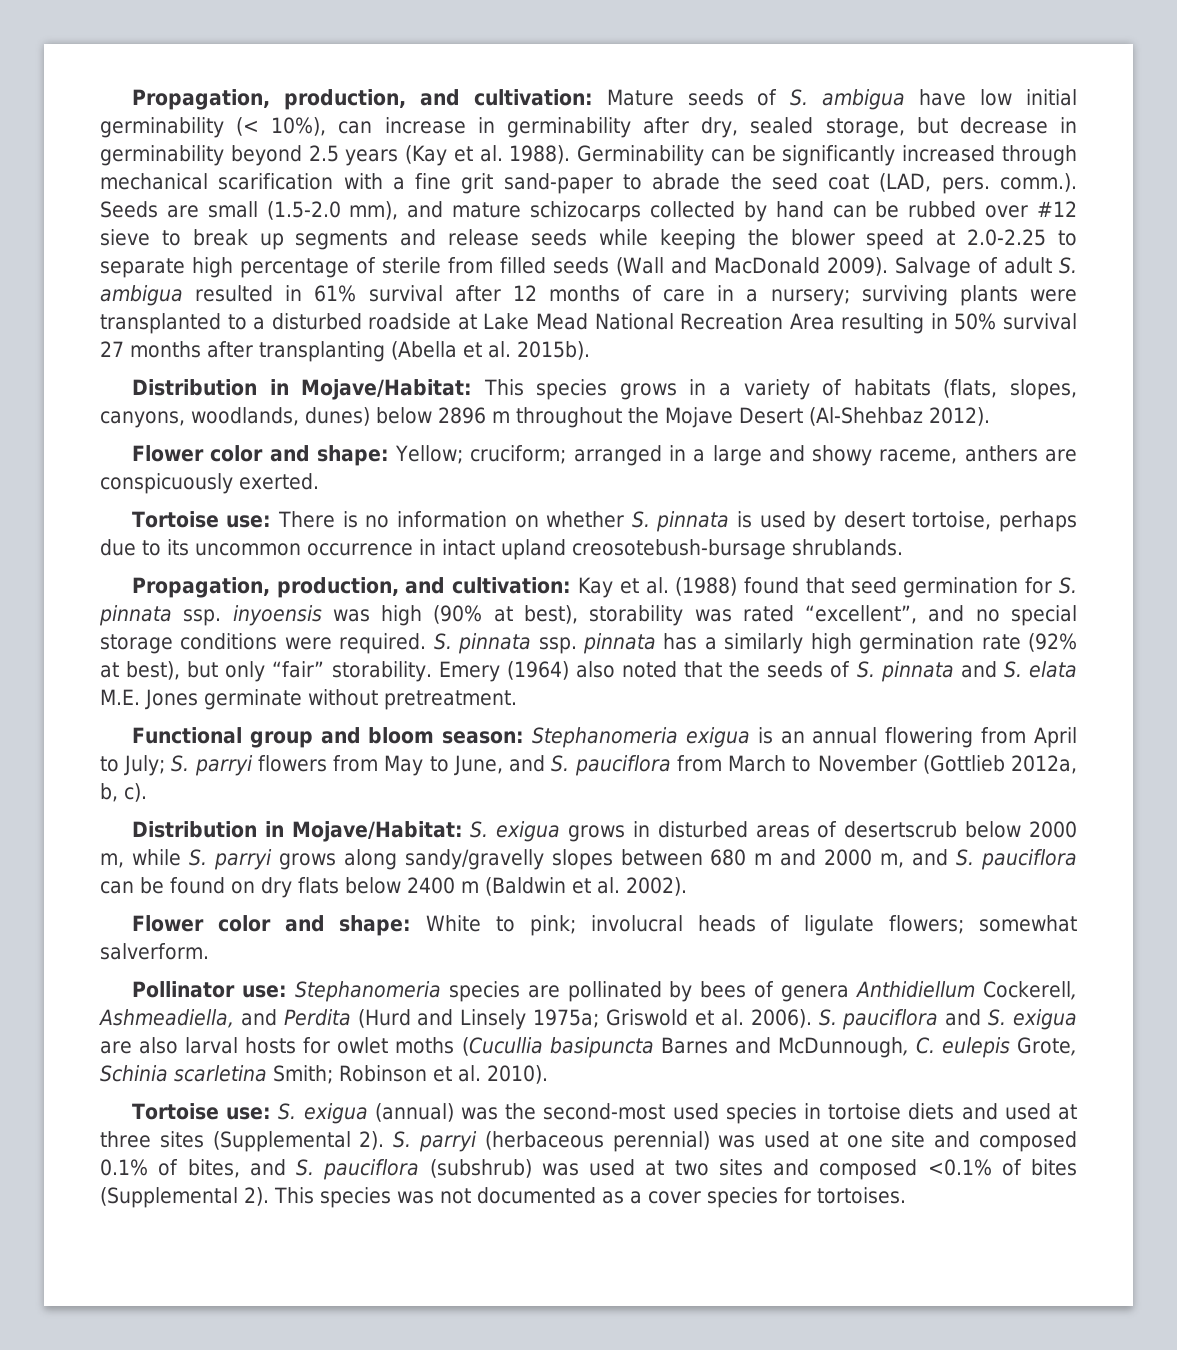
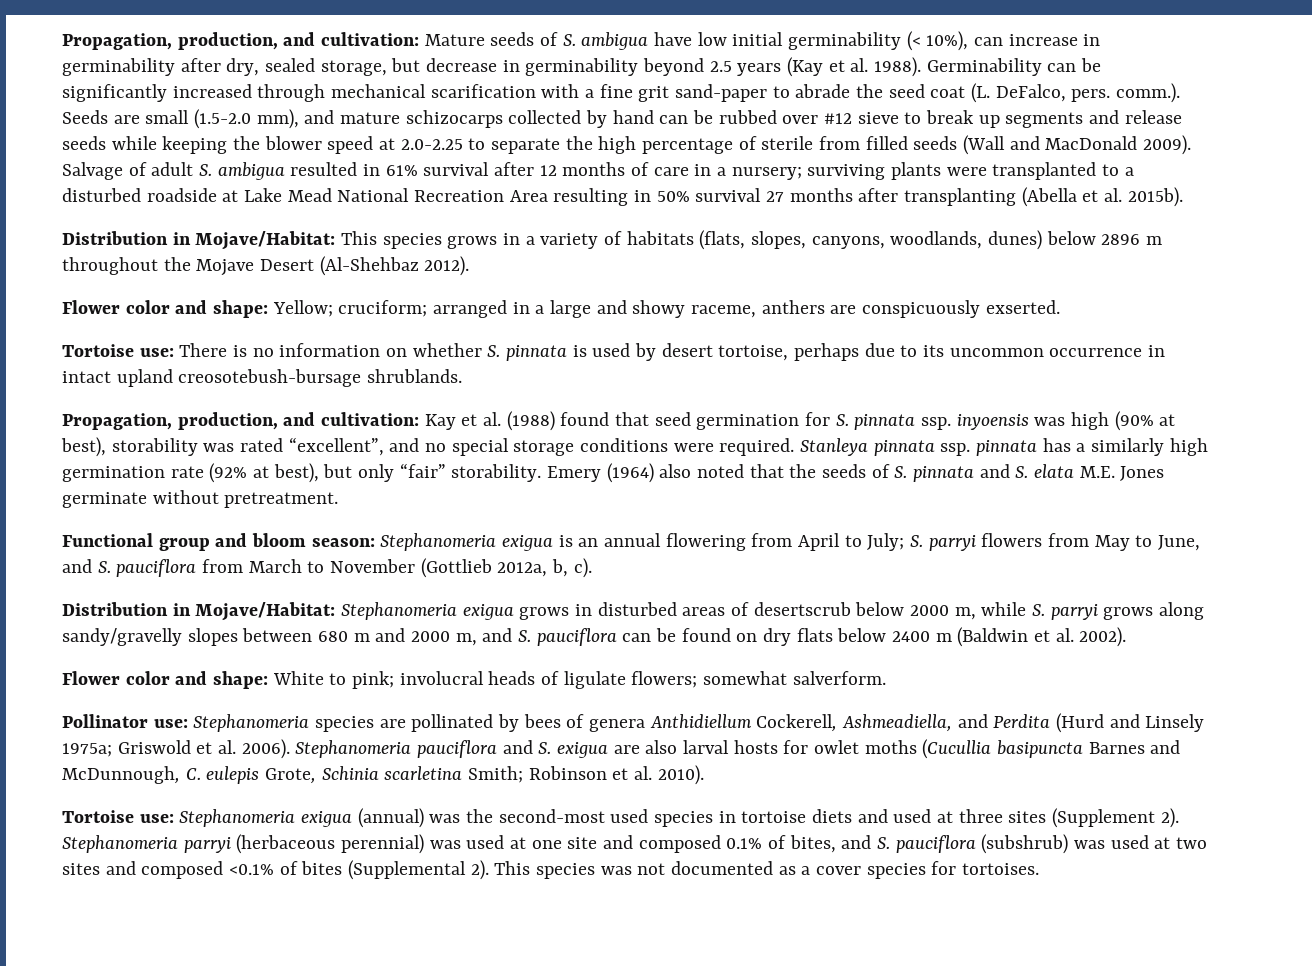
- Germinability can be significantly increased through mechanical scarification with a fine grit sand-paper to abrade the seed coat (LAD, pers. comm.). Seeds are small (1.5-2.0 mm), and mature schizocarps collected by hand can be rubbed over #12 sieve to break up segments and release seeds while keeping the blower speed at 2.0-2.25 to separate high percentage of sterile from filled seeds (Wall and MacDonald 2009).
+ Germinability can be significantly increased through mechanical scarification with a fine grit sand-paper to abrade the seed coat (L. DeFalco, pers. comm.). Seeds are small (1.5-2.0 mm), and mature schizocarps collected by hand can be rubbed over #12 sieve to break up segments and release seeds while keeping the blower speed at 2.0-2.25 to separate the high percentage of sterile from filled seeds (Wall and MacDonald 2009).
- Flower color and shape: Yellow; cruciform; arranged in a large and showy raceme, anthers are conspicuously exerted.
+ Flower color and shape: Yellow; cruciform; arranged in a large and showy raceme, anthers are conspicuously exserted.
- S. pinnata ssp. pinnata has a similarly high germination rate (92% at best), but only “fair” storability.
+ Stanleya pinnata ssp. pinnata has a similarly high germination rate (92% at best), but only “fair” storability.
- Distribution in Mojave/Habitat: S. exigua grows in disturbed areas of desertscrub below 2000 m, while S. parryi grows along sandy/gravelly slopes between 680 m and 2000 m, and S. pauciflora can be found on dry flats below 2400 m (Baldwin et al. 2002).
+ Distribution in Mojave/Habitat: Stephanomeria exigua grows in disturbed areas of desertscrub below 2000 m, while S. parryi grows along sandy/gravelly slopes between 680 m and 2000 m, and S. pauciflora can be found on dry flats below 2400 m (Baldwin et al. 2002).
- S. pauciflora and S. exigua are also larval hosts for owlet moths (Cucullia basipuncta Barnes and McDunnough, C. eulepis Grote, Schinia scarletina Smith; Robinson et al. 2010).
+ Stephanomeria pauciflora and S. exigua are also larval hosts for owlet moths (Cucullia basipuncta Barnes and McDunnough, C. eulepis Grote, Schinia scarletina Smith; Robinson et al. 2010).
- Tortoise use: S. exigua (annual) was the second-most used species in tortoise diets and used at three sites (Supplemental 2). S. parryi (herbaceous perennial) was used at one site and composed 0.1% of bites, and S. pauciflora (subshrub) was used at two sites and composed <0.1% of bites (Supplemental 2).
+ Tortoise use: Stephanomeria exigua (annual) was the second-most used species in tortoise diets and used at three sites (Supplement 2). Stephanomeria parryi (herbaceous perennial) was used at one site and composed 0.1% of bites, and S. pauciflora (subshrub) was used at two sites and composed <0.1% of bites (Supplemental 2).

